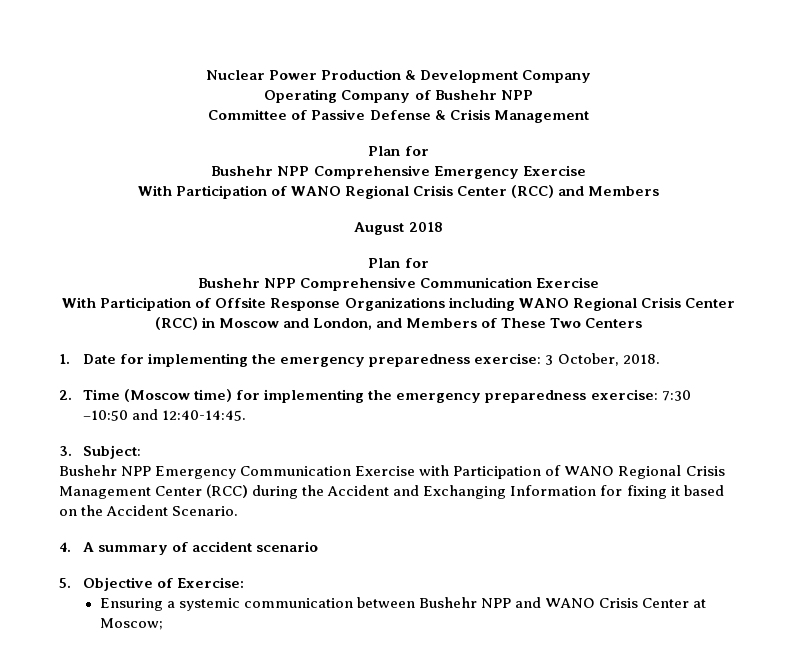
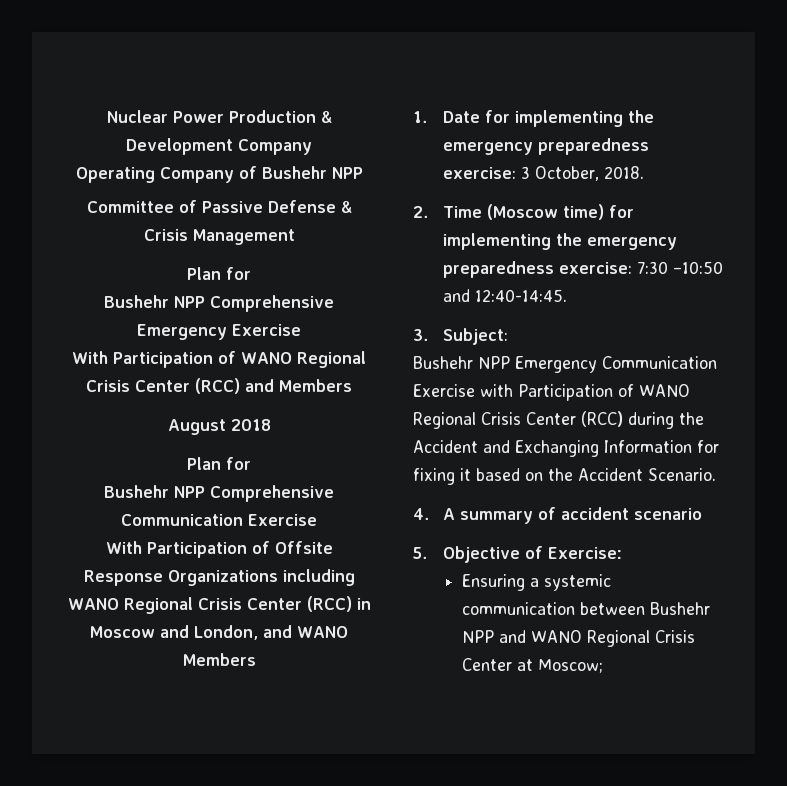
- With Participation of Offsite Response Organizations including WANO Regional Crisis Center (RCC) in Moscow and London, and Members of These Two Centers
+ With Participation of Offsite Response Organizations including WANO Regional Crisis Center (RCC) in Moscow and London, and WANO Members
- Bushehr NPP Emergency Communication Exercise with Participation of WANO Regional Crisis Management Center (RCC) during the Accident and Exchanging Information for fixing it based on the Accident Scenario.
+ Bushehr NPP Emergency Communication Exercise with Participation of WANO Regional Crisis Center (RCC) during the Accident and Exchanging Information for fixing it based on the Accident Scenario.
- Ensuring a systemic communication between Bushehr NPP and WANO Crisis Center at Moscow;
+ Ensuring a systemic communication between Bushehr NPP and WANO Regional Crisis Center at Moscow;

